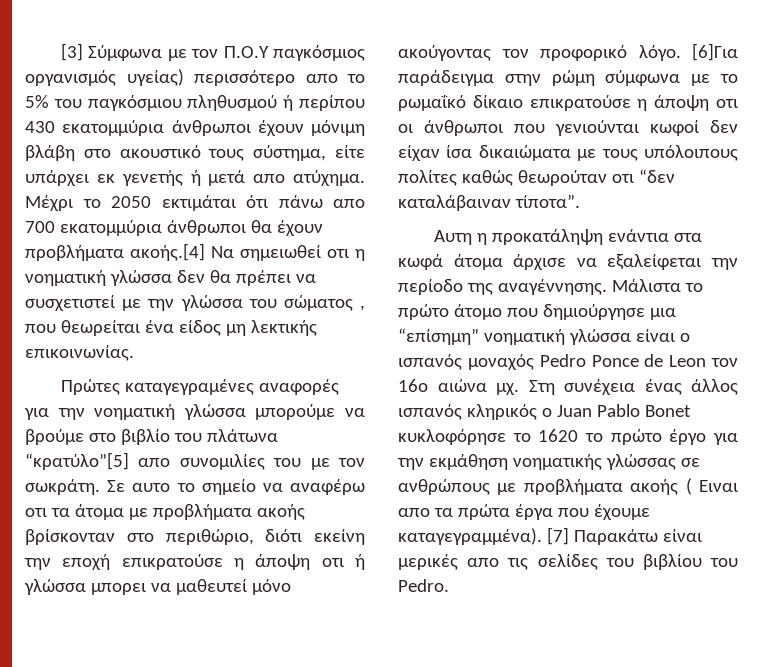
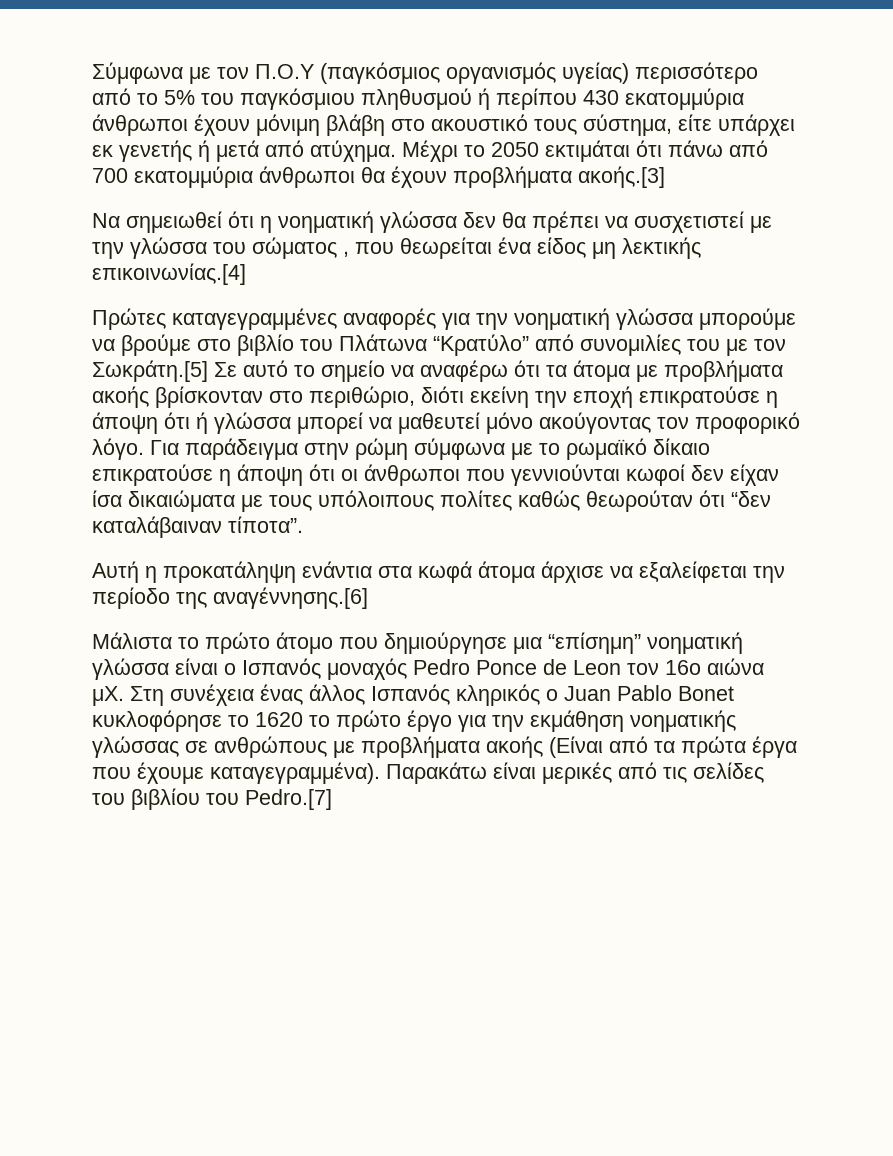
- [3] Σύμφωνα με τον Π.Ο.Υ παγκόσμιος οργανισμός υγείας) περισσότερο απο το 5% του παγκόσμιου πληθυσμού ή περίπου 430 εκατομμύρια άνθρωποι έχουν μόνιμη βλάβη στο ακουστικό τους σύστημα, είτε υπάρχει εκ γενετής ή μετά απο ατύχημα.
+ Σύμφωνα με τον Π.Ο.Υ (παγκόσμιος οργανισμός υγείας) περισσότερο από το 5% του παγκόσμιου πληθυσμού ή περίπου 430 εκατομμύρια άνθρωποι έχουν μόνιμη βλάβη στο ακουστικό τους σύστημα, είτε υπάρχει εκ γενετής ή μετά από ατύχημα.
- Μέχρι το 2050 εκτιμάται ότι πάνω απο 700 εκατομμύρια άνθρωποι θα έχουν προβλήματα ακοής.[4] Να σημειωθεί οτι η νοηματική γλώσσα δεν θα πρέπει να συσχετιστεί με την γλώσσα του σώματος , που θεωρείται ένα είδος μη λεκτικής επικοινωνίας.
+ Μέχρι το 2050 εκτιμάται ότι πάνω από 700 εκατομμύρια άνθρωποι θα έχουν προβλήματα ακοής.[3]
+ Να σημειωθεί ότι η νοηματική γλώσσα δεν θα πρέπει να συσχετιστεί με την γλώσσα του σώματος , που θεωρείται ένα είδος μη λεκτικής επικοινωνίας.[4]
- Πρώτες καταγεγραμένες αναφορές για την νοηματική γλώσσα μπορούμε να βρούμε στο βιβλίο του πλάτωνα “κρατύλο”[5] απο συνομιλίες του με τον σωκράτη. Σε αυτο το σημείο να αναφέρω οτι τα άτομα με προβλήματα ακοής βρίσκονταν στο περιθώριο, διότι εκείνη την εποχή επικρατούσε η άποψη οτι ή γλώσσα μπορει να μαθευτεί μόνο ακούγοντας τον προφορικό λόγο.
+ Πρώτες καταγεγραμμένες αναφορές για την νοηματική γλώσσα μπορούμε να βρούμε στο βιβλίο του Πλάτωνα “Κρατύλο” από συνομιλίες του με τον Σωκράτη.[5] Σε αυτό το σημείο να αναφέρω ότι τα άτομα με προβλήματα ακοής βρίσκονταν στο περιθώριο, διότι εκείνη την εποχή επικρατούσε η άποψη ότι ή γλώσσα μπορεί να μαθευτεί μόνο ακούγοντας τον προφορικό λόγο.
- [6]Για παράδειγμα στην ρώμη σύμφωνα με το ρωμαΐκό δίκαιο επικρατούσε η άποψη οτι οι άνθρωποι που γενιούνται κωφοί δεν είχαν ίσα δικαιώματα με τους υπόλοιπους πολίτες καθώς θεωρούταν οτι “δεν καταλάβαιναν τίποτα”.
+ Για παράδειγμα στην ρώμη σύμφωνα με το ρωμαϊκό δίκαιο επικρατούσε η άποψη ότι οι άνθρωποι που γεννιούνται κωφοί δεν είχαν ίσα δικαιώματα με τους υπόλοιπους πολίτες καθώς θεωρούταν ότι “δεν καταλάβαιναν τίποτα”.
- Αυτη η προκατάληψη ενάντια στα κωφά άτομα άρχισε να εξαλείφεται την περίοδο της αναγέννησης. Μάλιστα το πρώτο άτομο που δημιούργησε μια “επίσημη” νοηματική γλώσσα είναι ο ισπανός μοναχός Pedro Ponce de Leon τον 16ο αιώνα μχ.
+ Αυτή η προκατάληψη ενάντια στα κωφά άτομα άρχισε να εξαλείφεται την περίοδο της αναγέννησης.[6]
+ Μάλιστα το πρώτο άτομο που δημιούργησε μια “επίσημη” νοηματική γλώσσα είναι ο Ισπανός μοναχός Pedro Ponce de Leon τον 16ο αιώνα μΧ.
- Στη συνέχεια ένας άλλος ισπανός κληρικός ο Juan Pablo Bonet κυκλοφόρησε το 1620 το πρώτο έργο για την εκμάθηση νοηματικής γλώσσας σε ανθρώπους με προβλήματα ακοής ( Ειναι απο τα πρώτα έργα που έχουμε καταγεγραμμένα).
+ Στη συνέχεια ένας άλλος Ισπανός κληρικός ο Juan Pablo Bonet κυκλοφόρησε το 1620 το πρώτο έργο για την εκμάθηση νοηματικής γλώσσας σε ανθρώπους με προβλήματα ακοής (Είναι από τα πρώτα έργα που έχουμε καταγεγραμμένα).
- [7] Παρακάτω είναι μερικές απο τις σελίδες του βιβλίου του Pedro.
+ Παρακάτω είναι μερικές από τις σελίδες του βιβλίου του Pedro.[7]

